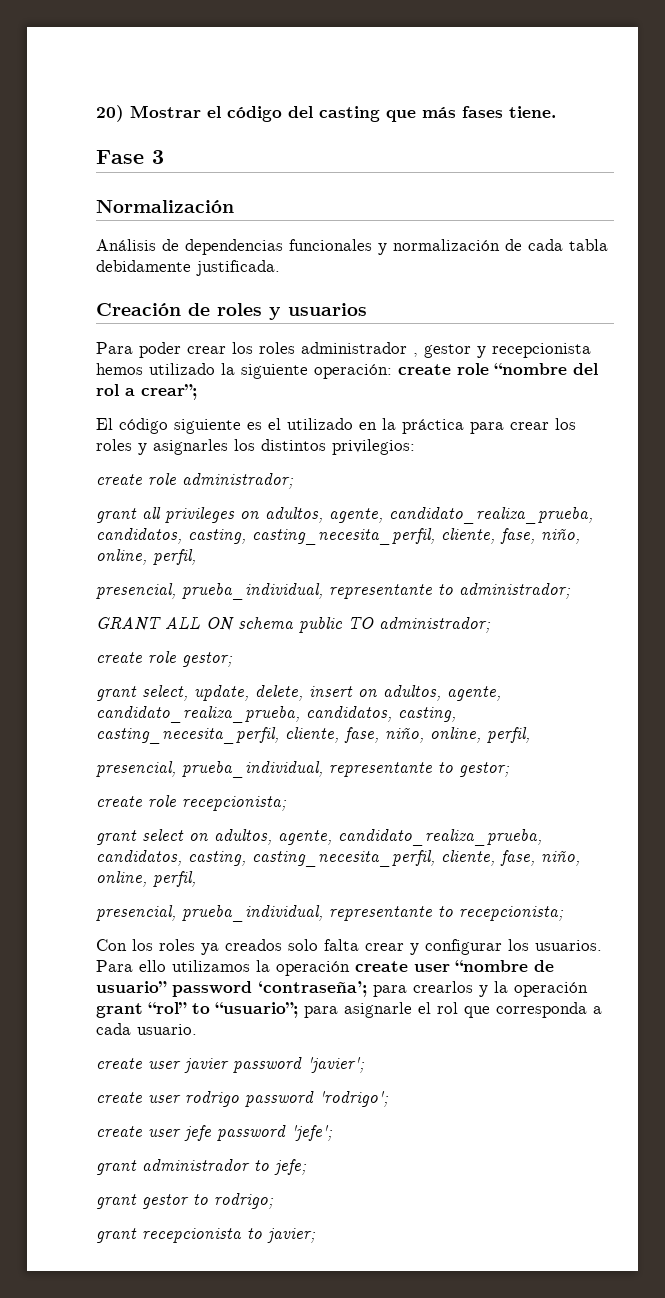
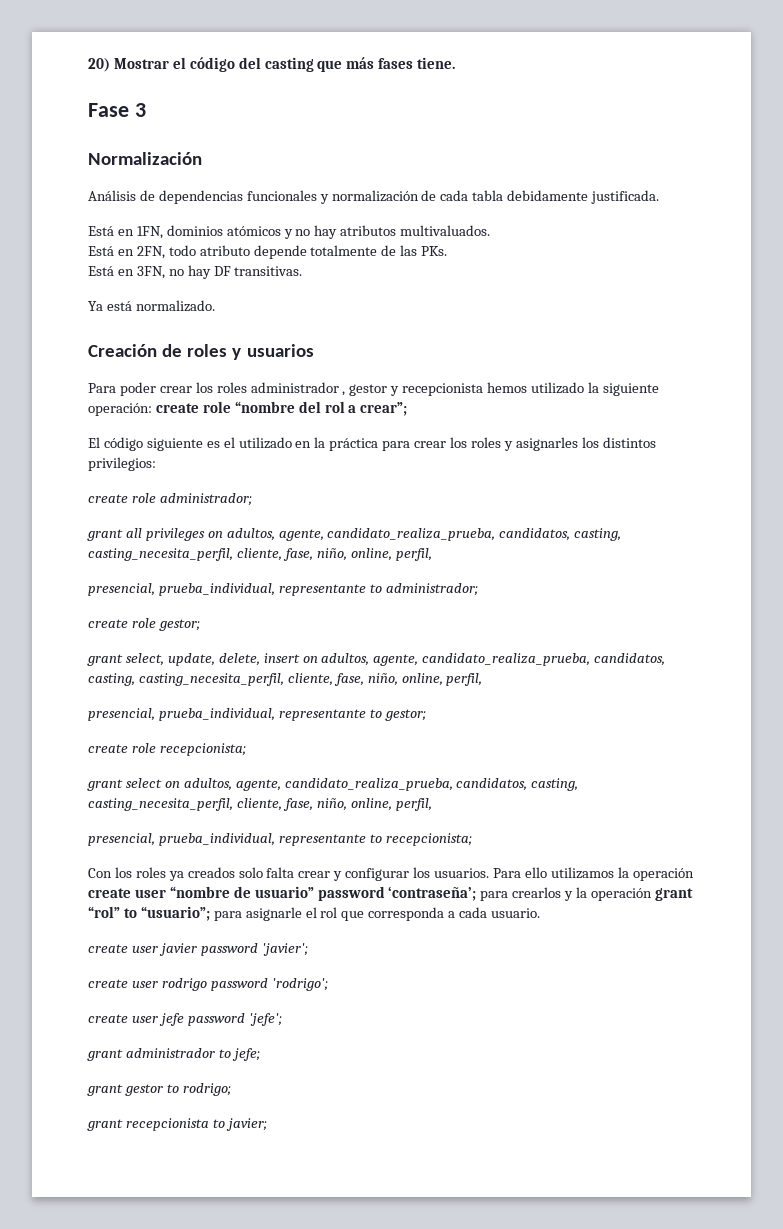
+ Está en 1FN, dominios atómicos y no hay atributos multivaluados.
+ Está en 2FN, todo atributo depende totalmente de las PKs.
+ Está en 3FN, no hay DF transitivas.
+ Ya está normalizado.
- GRANT ALL ON schema public TO administrador;

